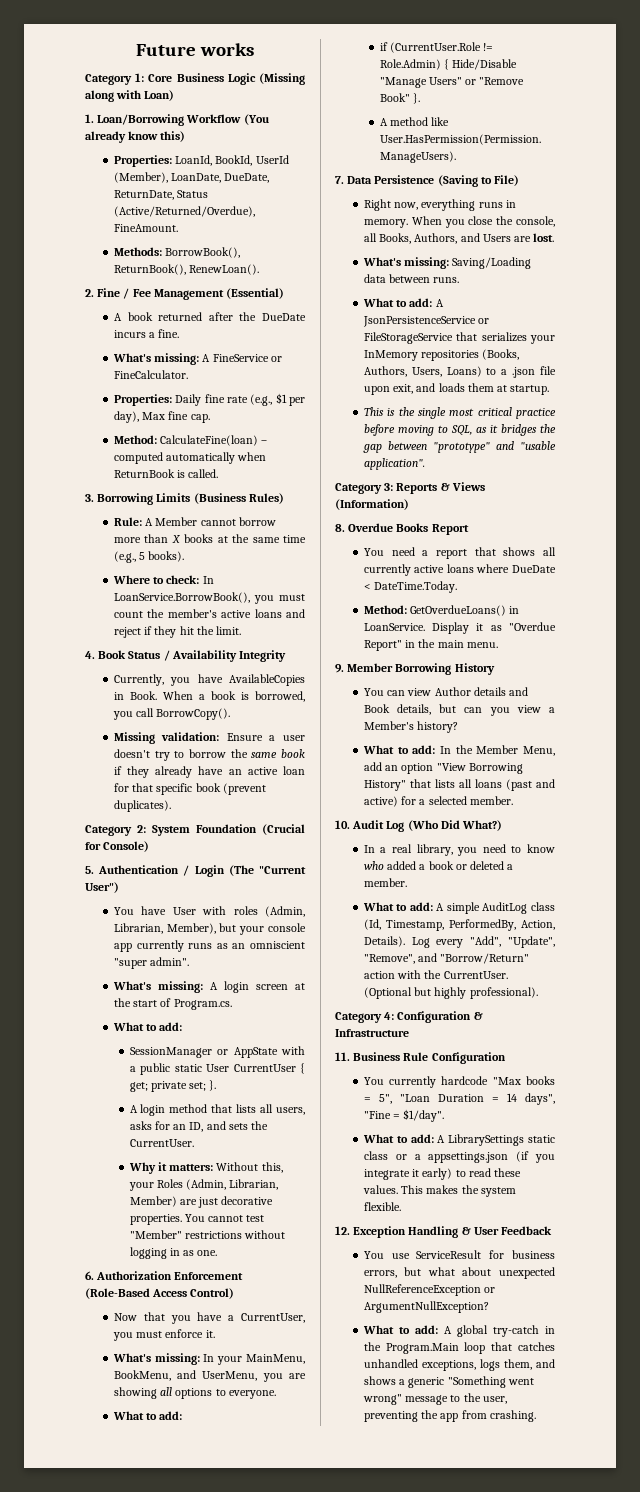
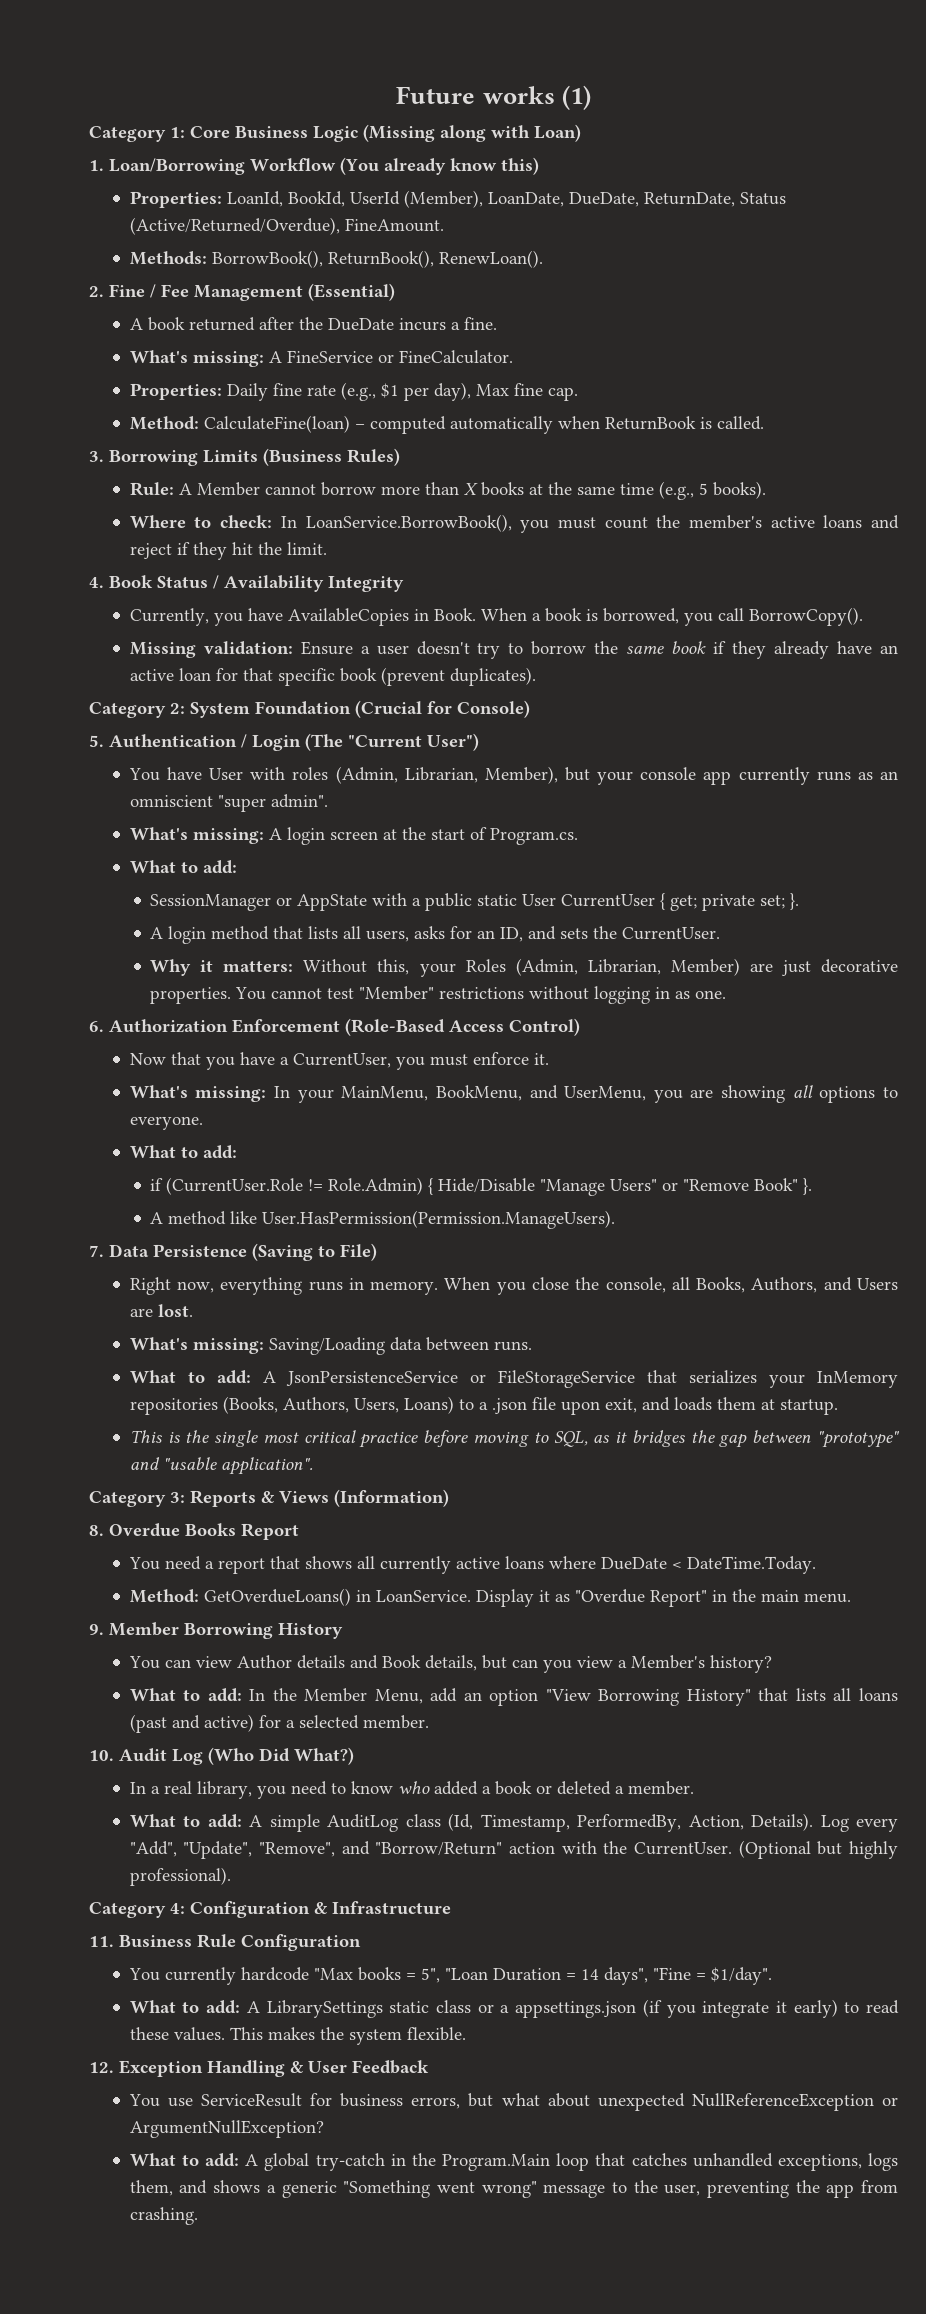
- Future works
+ Future works (1)

